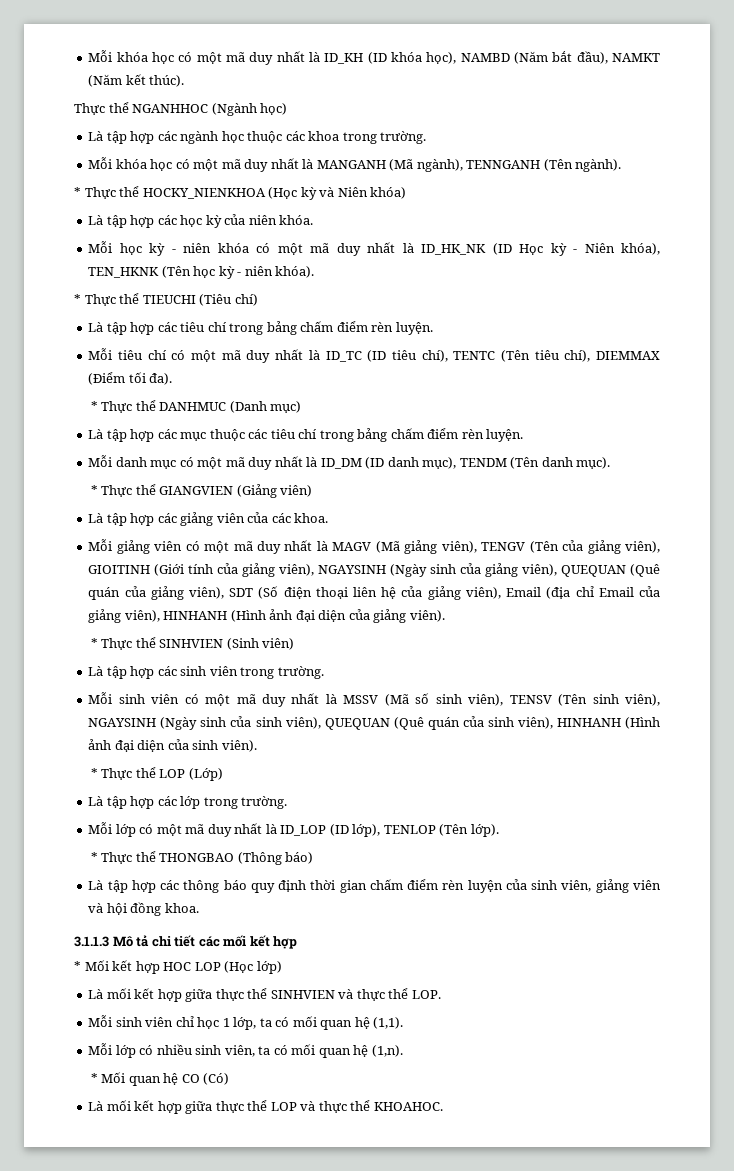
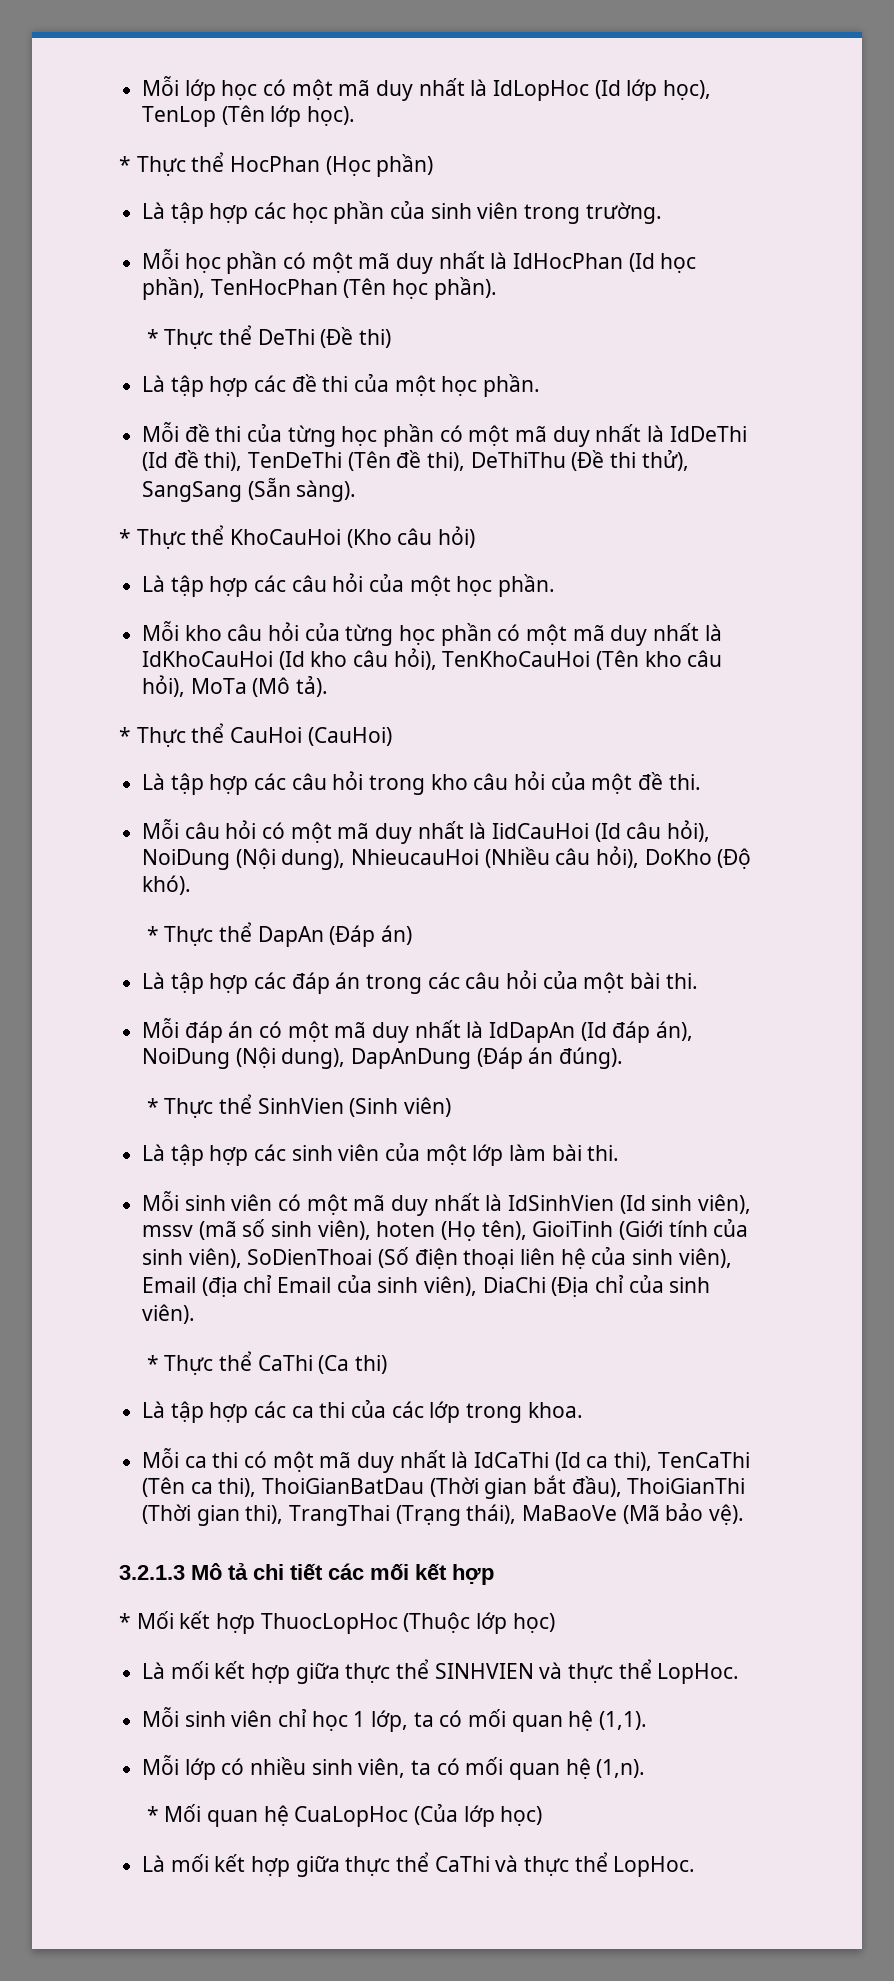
- Mỗi khóa học có một mã duy nhất là ID_KH (ID khóa học), NAMBD (Năm bắt đầu), NAMKT (Năm kết thúc).
- Thực thể NGANHHOC (Ngành học)
- Là tập hợp các ngành học thuộc các khoa trong trường.
- Mỗi khóa học có một mã duy nhất là MANGANH (Mã ngành), TENNGANH (Tên ngành).
- * Thực thể HOCKY_NIENKHOA (Học kỳ và Niên khóa)
- Là tập hợp các học kỳ của niên khóa.
- Mỗi học kỳ - niên khóa có một mã duy nhất là ID_HK_NK (ID Học kỳ - Niên khóa), TEN_HKNK (Tên học kỳ - niên khóa).
- * Thực thể TIEUCHI (Tiêu chí)
- Là tập hợp các tiêu chí trong bảng chấm điểm rèn luyện.
- Mỗi tiêu chí có một mã duy nhất là ID_TC (ID tiêu chí), TENTC (Tên tiêu chí), DIEMMAX (Điểm tối đa).
- * Thực thể DANHMUC (Danh mục)
- Là tập hợp các mục thuộc các tiêu chí trong bảng chấm điểm rèn luyện.
- Mỗi danh mục có một mã duy nhất là ID_DM (ID danh mục), TENDM (Tên danh mục).
- * Thực thể GIANGVIEN (Giảng viên)
- Là tập hợp các giảng viên của các khoa.
- Mỗi giảng viên có một mã duy nhất là MAGV (Mã giảng viên), TENGV (Tên của giảng viên), GIOITINH (Giới tính của giảng viên), NGAYSINH (Ngày sinh của giảng viên), QUEQUAN (Quê quán của giảng viên), SDT (Số điện thoại liên hệ của giảng viên), Email (địa chỉ Email của giảng viên), HINHANH (Hình ảnh đại diện của giảng viên).
- * Thực thể SINHVIEN (Sinh viên)
+ Mỗi lớp học có một mã duy nhất là IdLopHoc (Id lớp học), TenLop (Tên lớp học).
+ * Thực thể HocPhan (Học phần)
+ Là tập hợp các học phần của sinh viên trong trường.
+ Mỗi học phần có một mã duy nhất là IdHocPhan (Id học phần), TenHocPhan (Tên học phần).
+ * Thực thể DeThi (Đề thi)
+ Là tập hợp các đề thi của một học phần.
+ Mỗi đề thi của từng học phần có một mã duy nhất là IdDeThi (Id đề thi), TenDeThi (Tên đề thi), DeThiThu (Đề thi thử), SangSang (Sẵn sàng).
+ * Thực thể KhoCauHoi (Kho câu hỏi)
+ Là tập hợp các câu hỏi của một học phần.
+ Mỗi kho câu hỏi của từng học phần có một mã duy nhất là IdKhoCauHoi (Id kho câu hỏi), TenKhoCauHoi (Tên kho câu hỏi), MoTa (Mô tả).
+ * Thực thể CauHoi (CauHoi)
+ Là tập hợp các câu hỏi trong kho câu hỏi của một đề thi.
+ Mỗi câu hỏi có một mã duy nhất là IidCauHoi (Id câu hỏi), NoiDung (Nội dung), NhieucauHoi (Nhiều câu hỏi), DoKho (Độ khó).
+ * Thực thể DapAn (Đáp án)
+ Là tập hợp các đáp án trong các câu hỏi của một bài thi.
+ Mỗi đáp án có một mã duy nhất là IdDapAn (Id đáp án), NoiDung (Nội dung), DapAnDung (Đáp án đúng).
+ * Thực thể SinhVien (Sinh viên)
- Là tập hợp các sinh viên trong trường.
+ Là tập hợp các sinh viên của một lớp làm bài thi.
- Mỗi sinh viên có một mã duy nhất là MSSV (Mã số sinh viên), TENSV (Tên sinh viên), NGAYSINH (Ngày sinh của sinh viên), QUEQUAN (Quê quán của sinh viên), HINHANH (Hình ảnh đại diện của sinh viên).
+ Mỗi sinh viên có một mã duy nhất là IdSinhVien (Id sinh viên), mssv (mã số sinh viên), hoten (Họ tên), GioiTinh (Giới tính của sinh viên), SoDienThoai (Số điện thoại liên hệ của sinh viên), Email (địa chỉ Email của sinh viên), DiaChi (Địa chỉ của sinh viên).
- * Thực thể LOP (Lớp)
- Là tập hợp các lớp trong trường.
- Mỗi lớp có một mã duy nhất là ID_LOP (ID lớp), TENLOP (Tên lớp).
- * Thực thể THONGBAO (Thông báo)
- Là tập hợp các thông báo quy định thời gian chấm điểm rèn luyện của sinh viên, giảng viên và hội đồng khoa.
- 3.1.1.3 Mô tả chi tiết các mối kết hợp
+ * Thực thể CaThi (Ca thi)
+ Là tập hợp các ca thi của các lớp trong khoa.
+ Mỗi ca thi có một mã duy nhất là IdCaThi (Id ca thi), TenCaThi (Tên ca thi), ThoiGianBatDau (Thời gian bắt đầu), ThoiGianThi (Thời gian thi), TrangThai (Trạng thái), MaBaoVe (Mã bảo vệ).
+ 3.2.1.3 Mô tả chi tiết các mối kết hợp
- * Mối kết hợp HOC LOP (Học lớp)
+ * Mối kết hợp ThuocLopHoc (Thuộc lớp học)
- Là mối kết hợp giữa thực thể SINHVIEN và thực thể LOP.
+ Là mối kết hợp giữa thực thể SINHVIEN và thực thể LopHoc.
- * Mối quan hệ CO (Có)
- Là mối kết hợp giữa thực thể LOP và thực thể KHOAHOC.
+ * Mối quan hệ CuaLopHoc (Của lớp học)
+ Là mối kết hợp giữa thực thể CaThi và thực thể LopHoc.

